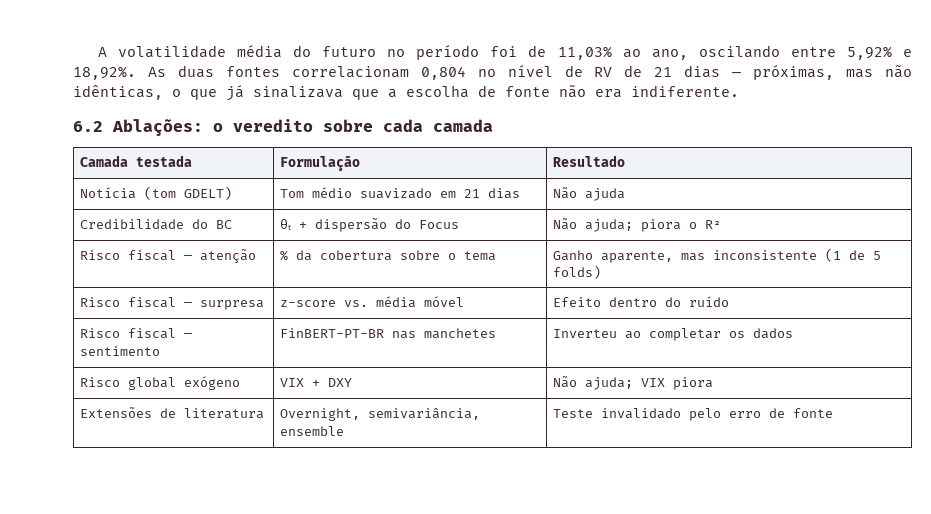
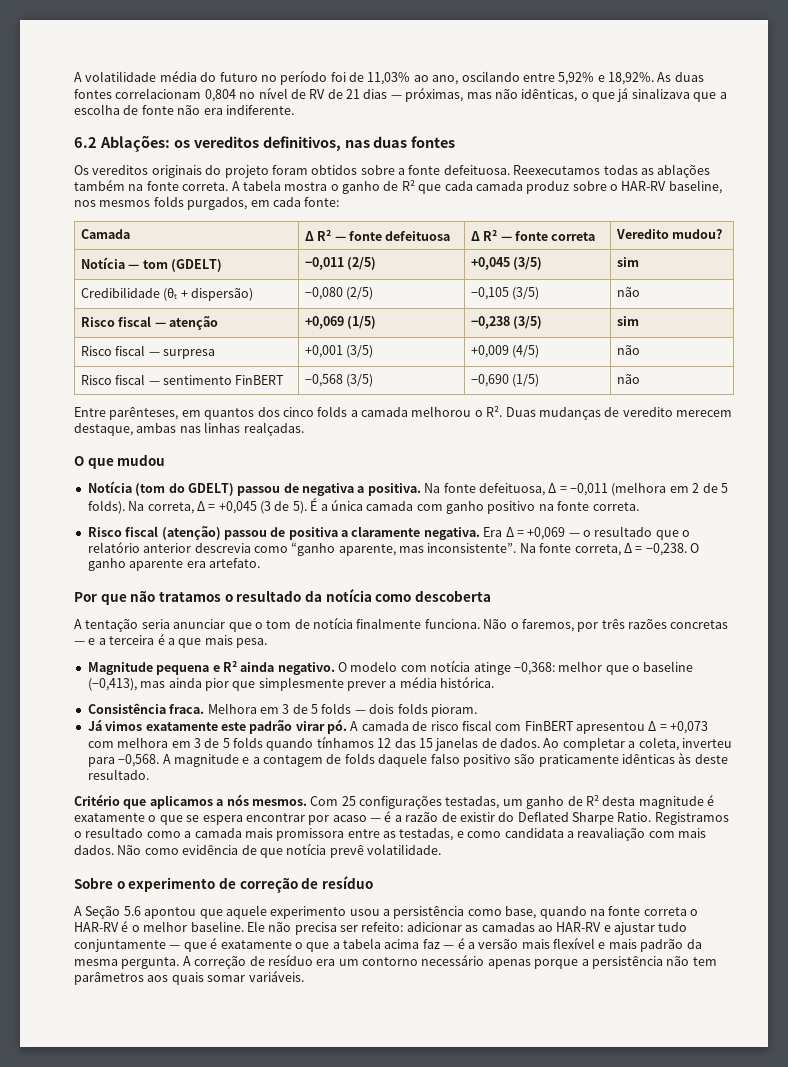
- 6.2 Ablações: o veredito sobre cada camada
- Camada testada | Formulação | Resultado
- Notícia (tom GDELT) | Tom médio suavizado em 21 dias | Não ajuda
- Credibilidade do BC | θₜ + dispersão do Focus | Não ajuda; piora o R²
- Risco fiscal — atenção | % da cobertura sobre o tema | Ganho aparente, mas inconsistente (1 de 5 folds)
- Risco fiscal — surpresa | z-score vs. média móvel | Efeito dentro do ruído
- Risco fiscal — sentimento | FinBERT-PT-BR nas manchetes | Inverteu ao completar os dados
- Risco global exógeno | VIX + DXY | Não ajuda; VIX piora
- Extensões de literatura | Overnight, semivariância, ensemble | Teste invalidado pelo erro de fonte
+ 6.2 Ablações: os vereditos definitivos, nas duas fontes
+ Os vereditos originais do projeto foram obtidos sobre a fonte defeituosa. Reexecutamos todas as ablações também na fonte correta. A tabela mostra o ganho de R² que cada camada produz sobre o HAR-RV baseline, nos mesmos folds purgados, em cada fonte:
+ Camada | Δ R² — fonte defeituosa | Δ R² — fonte correta | Veredito mudou?
+ Notícia — tom (GDELT) | −0,011 (2/5) | +0,045 (3/5) | sim
+ Credibilidade (θₜ + dispersão) | −0,080 (2/5) | −0,105 (3/5) | não
+ Risco fiscal — atenção | +0,069 (1/5) | −0,238 (3/5) | sim
+ Risco fiscal — surpresa | +0,001 (3/5) | +0,009 (4/5) | não
+ Risco fiscal — sentimento FinBERT | −0,568 (3/5) | −0,690 (1/5) | não
+ Entre parênteses, em quantos dos cinco folds a camada melhorou o R². Duas mudanças de veredito merecem destaque, ambas nas linhas realçadas.
+ O que mudou
+ Notícia (tom do GDELT) passou de negativa a positiva. Na fonte defeituosa, Δ = −0,011 (melhora em 2 de 5 folds). Na correta, Δ = +0,045 (3 de 5). É a única camada com ganho positivo na fonte correta.
+ Risco fiscal (atenção) passou de positiva a claramente negativa. Era Δ = +0,069 — o resultado que o relatório anterior descrevia como “ganho aparente, mas inconsistente”. Na fonte correta, Δ = −0,238. O ganho aparente era artefato.
+ Por que não tratamos o resultado da notícia como descoberta
+ A tentação seria anunciar que o tom de notícia finalmente funciona. Não o faremos, por três razões concretas — e a terceira é a que mais pesa.
+ Magnitude pequena e R² ainda negativo. O modelo com notícia atinge −0,368: melhor que o baseline (−0,413), mas ainda pior que simplesmente prever a média histórica.
+ Consistência fraca. Melhora em 3 de 5 folds — dois folds pioram.
+ Já vimos exatamente este padrão virar pó. A camada de risco fiscal com FinBERT apresentou Δ = +0,073 com melhora em 3 de 5 folds quando tínhamos 12 das 15 janelas de dados. Ao completar a coleta, inverteu para −0,568. A magnitude e a contagem de folds daquele falso positivo são praticamente idênticas às deste resultado.
+ Critério que aplicamos a nós mesmos. Com 25 configurações testadas, um ganho de R² desta magnitude é exatamente o que se espera encontrar por acaso — é a razão de existir do Deflated Sharpe Ratio. Registramos o resultado como a camada mais promissora entre as testadas, e como candidata a reavaliação com mais dados. Não como evidência de que notícia prevê volatilidade.
+ Sobre o experimento de correção de resíduo
+ A Seção 5.6 apontou que aquele experimento usou a persistência como base, quando na fonte correta o HAR-RV é o melhor baseline. Ele não precisa ser refeito: adicionar as camadas ao HAR-RV e ajustar tudo conjuntamente — que é exatamente o que a tabela acima faz — é a versão mais flexível e mais padrão da mesma pergunta. A correção de resíduo era um contorno necessário apenas porque a persistência não tem parâmetros aos quais somar variáveis.

